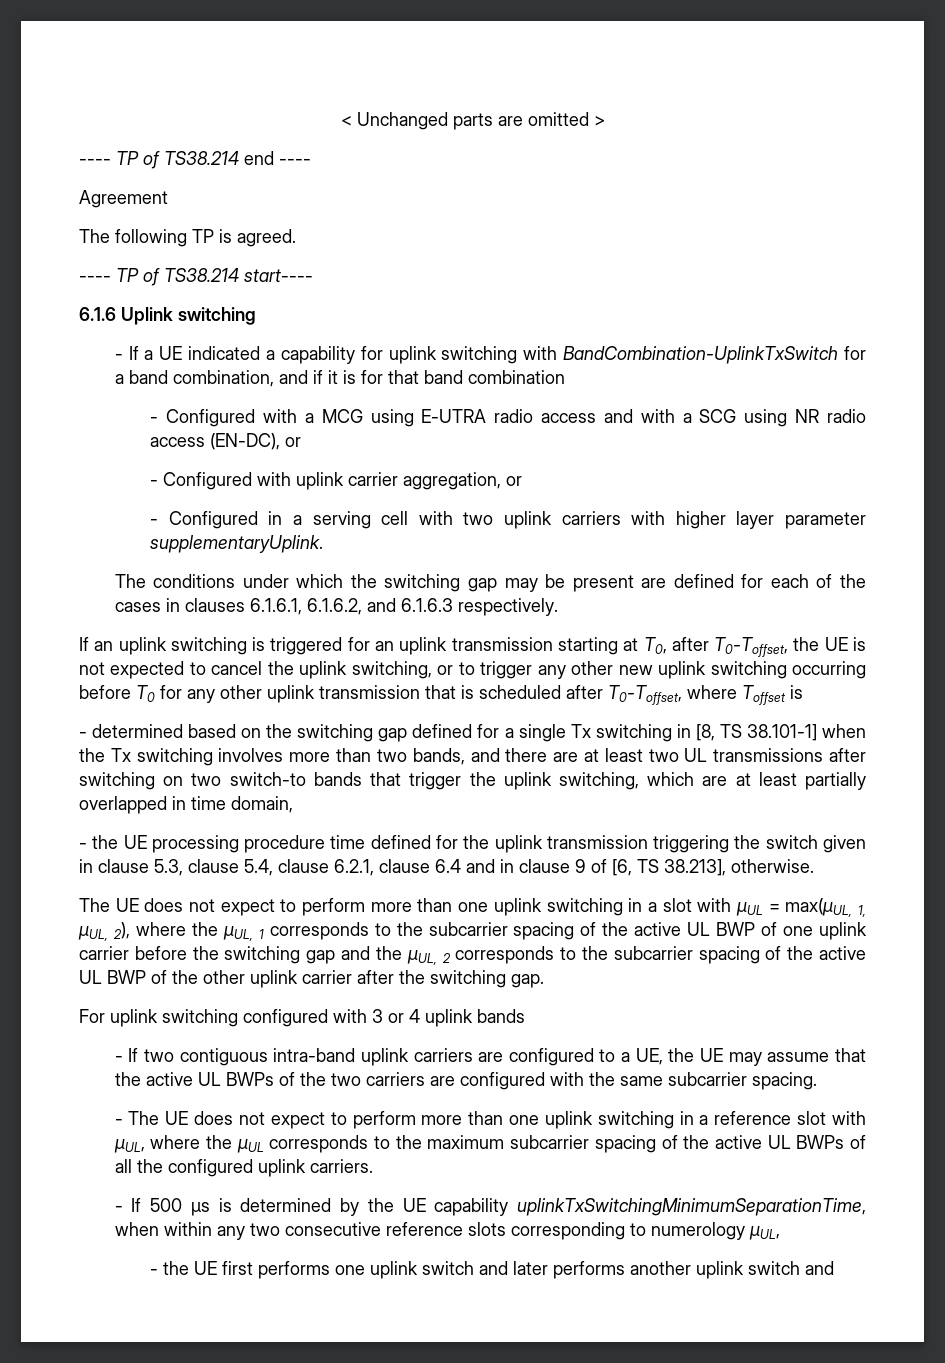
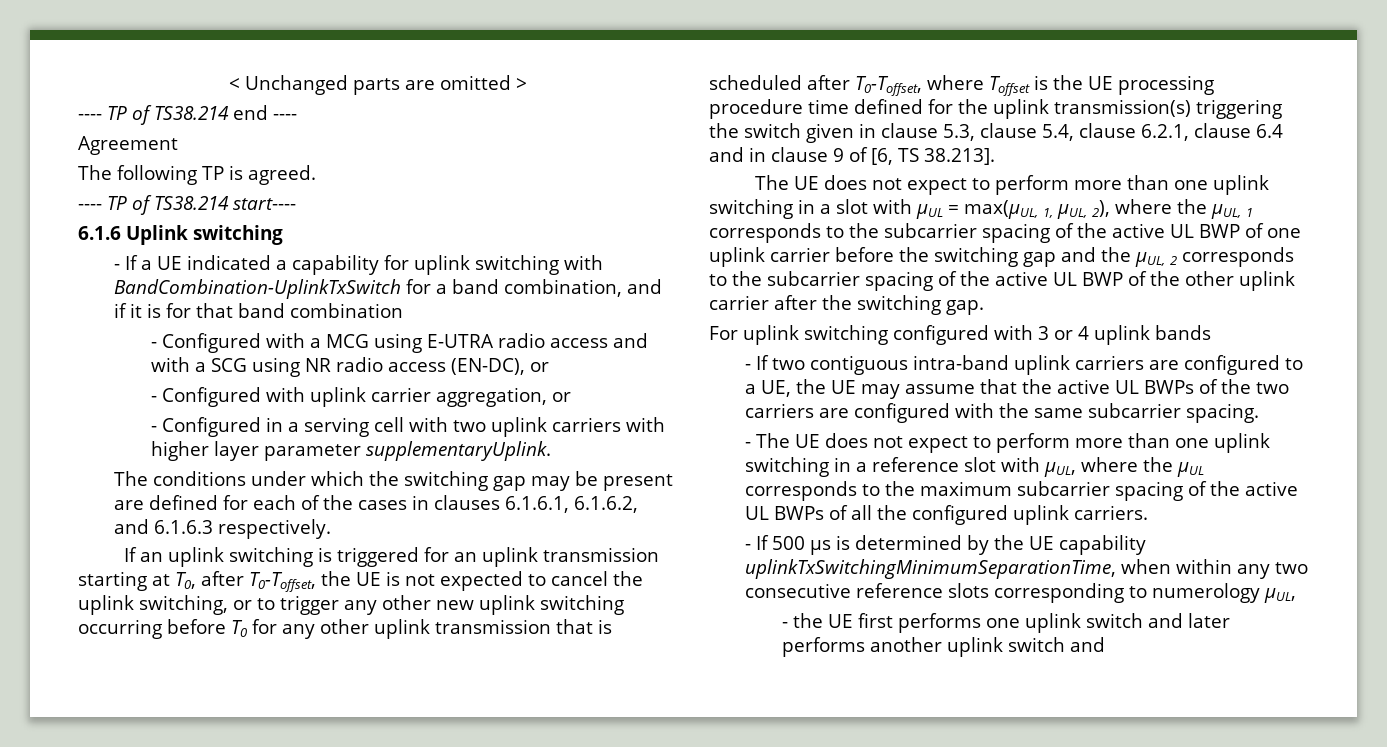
- If an uplink switching is triggered for an uplink transmission starting at T0, after T0-Toffset, the UE is not expected to cancel the uplink switching, or to trigger any other new uplink switching occurring before T0 for any other uplink transmission that is scheduled after T0-Toffset, where Toffset is
- - determined based on the switching gap defined for a single Tx switching in [8, TS 38.101-1] when the Tx switching involves more than two bands, and there are at least two UL transmissions after switching on two switch-to bands that trigger the uplink switching, which are at least partially overlapped in time domain,
- - the UE processing procedure time defined for the uplink transmission triggering the switch given in clause 5.3, clause 5.4, clause 6.2.1, clause 6.4 and in clause 9 of [6, TS 38.213], otherwise.
+ If an uplink switching is triggered for an uplink transmission starting at T0, after T0-Toffset, the UE is not expected to cancel the uplink switching, or to trigger any other new uplink switching occurring before T0 for any other uplink transmission that is scheduled after T0-Toffset, where Toffset is the UE processing procedure time defined for the uplink transmission(s) triggering the switch given in clause 5.3, clause 5.4, clause 6.2.1, clause 6.4 and in clause 9 of [6, TS 38.213].

